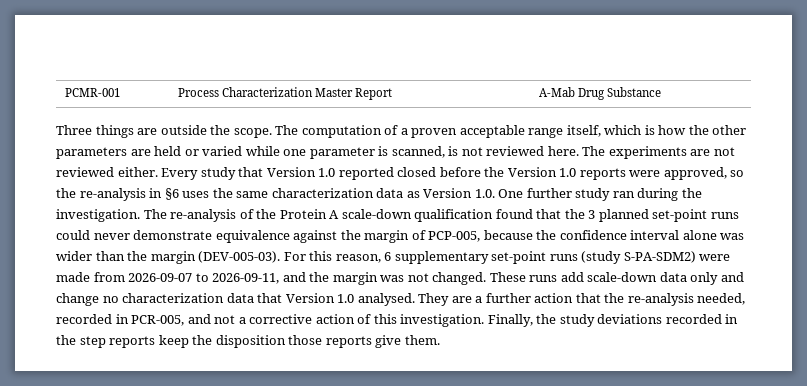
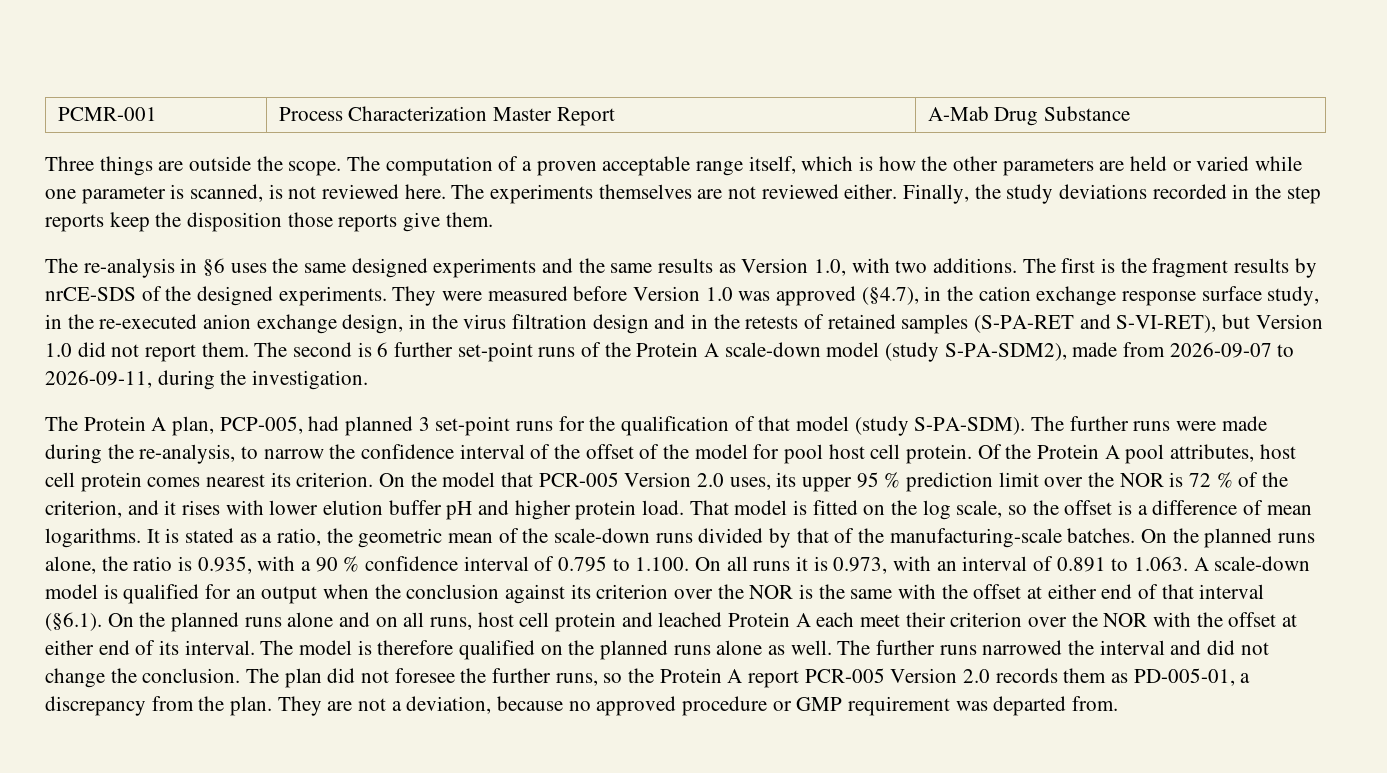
- The experiments are not reviewed either.
+ The experiments themselves are not reviewed either.
- Every study that Version 1.0 reported closed before the Version 1.0 reports were approved, so the re-analysis in §6 uses the same characterization data as Version 1.0. One further study ran during the investigation. The re-analysis of the Protein A scale-down qualification found that the 3 planned set-point runs could never demonstrate equivalence against the margin of PCP-005, because the confidence interval alone was wider than the margin (DEV-005-03). For this reason, 6 supplementary set-point runs (study S-PA-SDM2) were made from 2026-09-07 to 2026-09-11, and the margin was not changed. These runs add scale-down data only and change no characterization data that Version 1.0 analysed. They are a further action that the re-analysis needed, recorded in PCR-005, and not a corrective action of this investigation.
+ The re-analysis in §6 uses the same designed experiments and the same results as Version 1.0, with two additions. The first is the fragment results by nrCE-SDS of the designed experiments. They were measured before Version 1.0 was approved (§4.7), in the cation exchange response surface study, in the re-executed anion exchange design, in the virus filtration design and in the retests of retained samples (S-PA-RET and S-VI-RET), but Version 1.0 did not report them. The second is 6 further set-point runs of the Protein A scale-down model (study S-PA-SDM2), made from 2026-09-07 to 2026-09-11, during the investigation.
+ The Protein A plan, PCP-005, had planned 3 set-point runs for the qualification of that model (study S-PA-SDM). The further runs were made during the re-analysis, to narrow the confidence interval of the offset of the model for pool host cell protein. Of the Protein A pool attributes, host cell protein comes nearest its criterion. On the model that PCR-005 Version 2.0 uses, its upper 95 % prediction limit over the NOR is 72 % of the criterion, and it rises with lower elution buffer pH and higher protein load. That model is fitted on the log scale, so the offset is a difference of mean logarithms. It is stated as a ratio, the geometric mean of the scale-down runs divided by that of the manufacturing-scale batches. On the planned runs alone, the ratio is 0.935, with a 90 % confidence interval of 0.795 to 1.100. On all runs it is 0.973, with an interval of 0.891 to 1.063. A scale-down model is qualified for an output when the conclusion against its criterion over the NOR is the same with the offset at either end of that interval (§6.1). On the planned runs alone and on all runs, host cell protein and leached Protein A each meet their criterion over the NOR with the offset at either end of its interval. The model is therefore qualified on the planned runs alone as well. The further runs narrowed the interval and did not change the conclusion. The plan did not foresee the further runs, so the Protein A report PCR-005 Version 2.0 records them as PD-005-01, a discrepancy from the plan. They are not a deviation, because no approved procedure or GMP requirement was departed from.

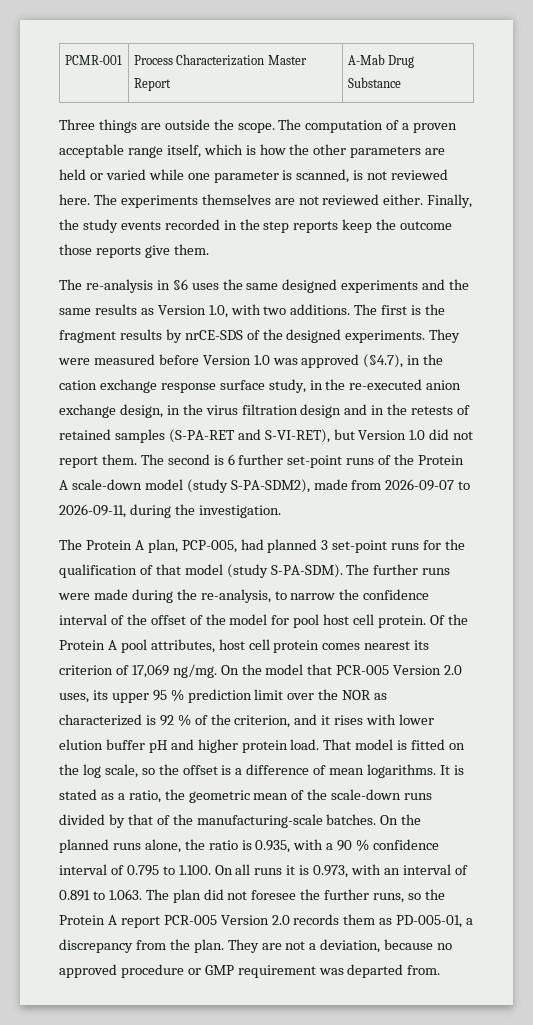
- Finally, the study deviations recorded in the step reports keep the disposition those reports give them.
+ Finally, the study events recorded in the step reports keep the outcome those reports give them.
- Of the Protein A pool attributes, host cell protein comes nearest its criterion.
+ Of the Protein A pool attributes, host cell protein comes nearest its criterion of 17,069 ng/mg.
- On the model that PCR-005 Version 2.0 uses, its upper 95 % prediction limit over the NOR is 72 % of the criterion, and it rises with lower elution buffer pH and higher protein load.
+ On the model that PCR-005 Version 2.0 uses, its upper 95 % prediction limit over the NOR as characterized is 92 % of the criterion, and it rises with lower elution buffer pH and higher protein load.
- On the planned runs alone, the ratio is 0.935, with a 90 % confidence interval of 0.795 to 1.100. On all runs it is 0.973, with an interval of 0.891 to 1.063. A scale-down model is qualified for an output when the conclusion against its criterion over the NOR is the same with the offset at either end of that interval (§6.1). On the planned runs alone and on all runs, host cell protein and leached Protein A each meet their criterion over the NOR with the offset at either end of its interval. The model is therefore qualified on the planned runs alone as well. The further runs narrowed the interval and did not change the conclusion. The plan did not foresee the further runs, so the Protein A report PCR-005 Version 2.0 records them as PD-005-01, a discrepancy from the plan.
+ On the planned runs alone, the ratio is 0.935, with a 90 % confidence interval of 0.795 to 1.100. On all runs it is 0.973, with an interval of 0.891 to 1.063. The plan did not foresee the further runs, so the Protein A report PCR-005 Version 2.0 records them as PD-005-01, a discrepancy from the plan.

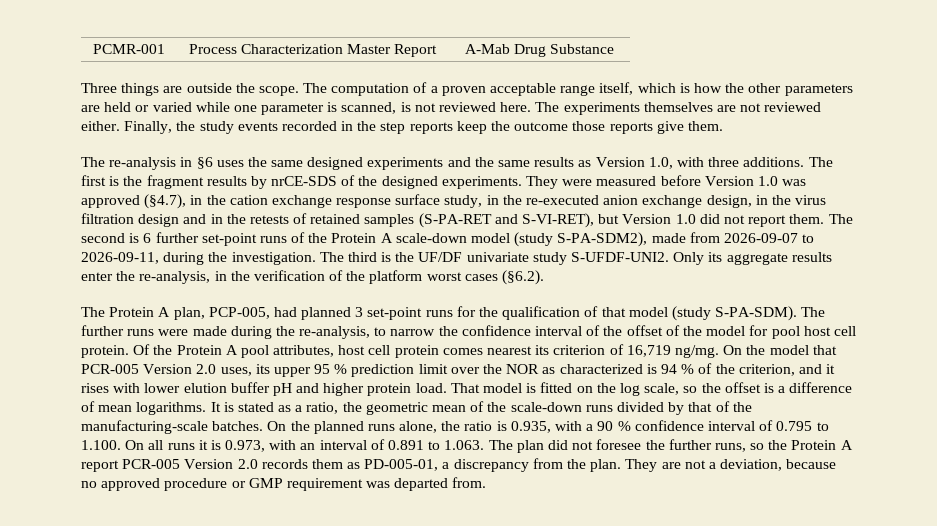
- The re-analysis in §6 uses the same designed experiments and the same results as Version 1.0, with two additions.
+ The re-analysis in §6 uses the same designed experiments and the same results as Version 1.0, with three additions.
+ The third is the UF/DF univariate study S-UFDF-UNI2. Only its aggregate results enter the re-analysis, in the verification of the platform worst cases (§6.2).
- Of the Protein A pool attributes, host cell protein comes nearest its criterion of 17,069 ng/mg.
+ Of the Protein A pool attributes, host cell protein comes nearest its criterion of 16,719 ng/mg.
- On the model that PCR-005 Version 2.0 uses, its upper 95 % prediction limit over the NOR as characterized is 92 % of the criterion, and it rises with lower elution buffer pH and higher protein load.
+ On the model that PCR-005 Version 2.0 uses, its upper 95 % prediction limit over the NOR as characterized is 94 % of the criterion, and it rises with lower elution buffer pH and higher protein load.

